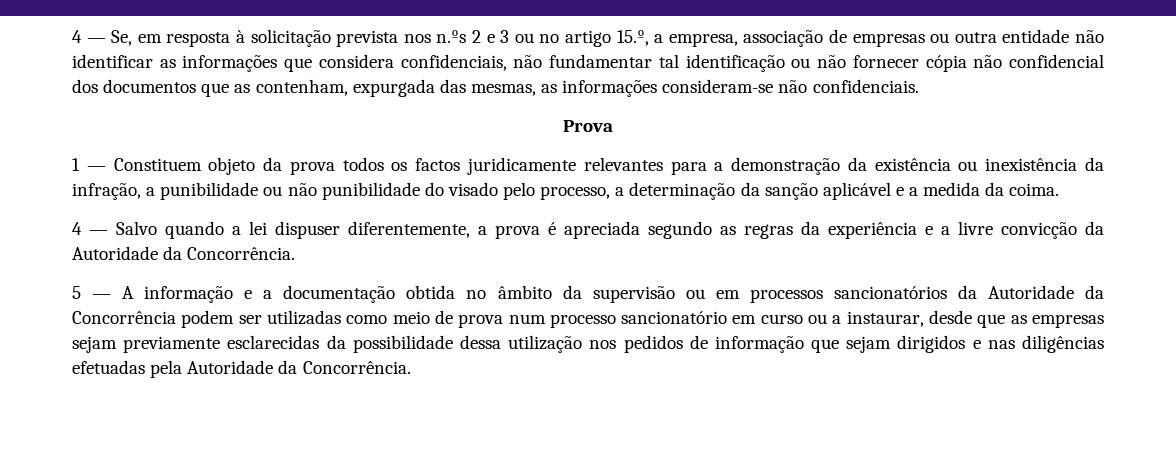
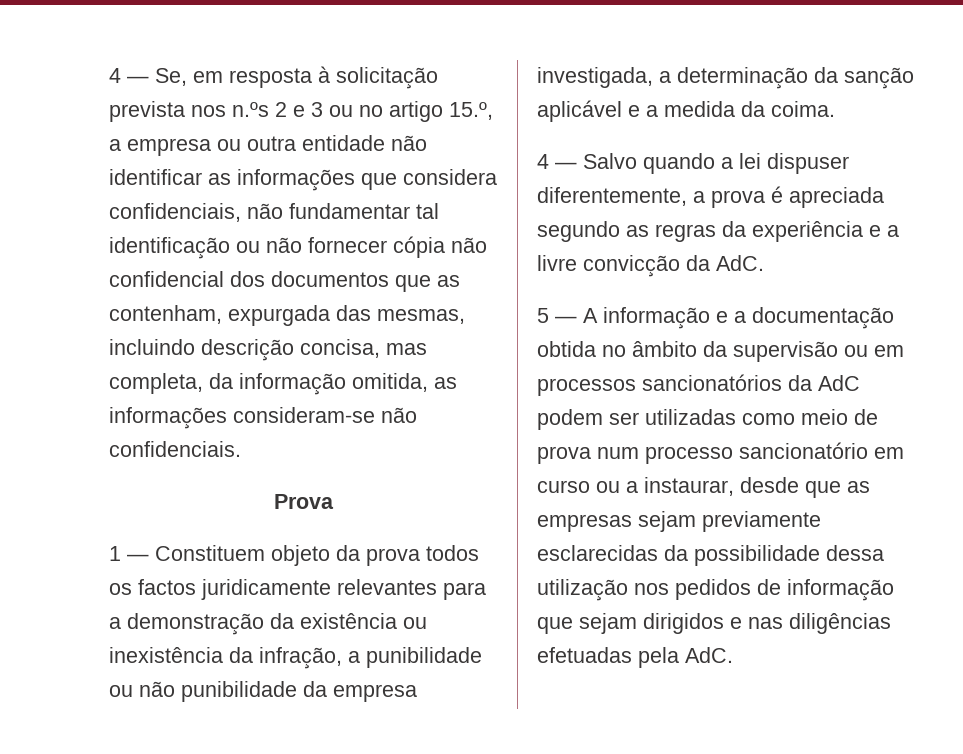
- 4 — Se, em resposta à solicitação prevista nos n.ºs 2 e 3 ou no artigo 15.º, a empresa, associação de empresas ou outra entidade não identificar as informações que considera confidenciais, não fundamentar tal identificação ou não fornecer cópia não confidencial dos documentos que as contenham, expurgada das mesmas, as informações consideram-se não confidenciais.
+ 4 — Se, em resposta à solicitação prevista nos n.ºs 2 e 3 ou no artigo 15.º, a empresa ou outra entidade não identificar as informações que considera confidenciais, não fundamentar tal identificação ou não fornecer cópia não confidencial dos documentos que as contenham, expurgada das mesmas, incluindo descrição concisa, mas completa, da informação omitida, as informações consideram-se não confidenciais.
- 1 — Constituem objeto da prova todos os factos juridicamente relevantes para a demonstração da existência ou inexistência da infração, a punibilidade ou não punibilidade do visado pelo processo, a determinação da sanção aplicável e a medida da coima.
+ 1 — Constituem objeto da prova todos os factos juridicamente relevantes para a demonstração da existência ou inexistência da infração, a punibilidade ou não punibilidade da empresa investigada, a determinação da sanção aplicável e a medida da coima.
- 4 — Salvo quando a lei dispuser diferentemente, a prova é apreciada segundo as regras da experiência e a livre convicção da Autoridade da Concorrência.
+ 4 — Salvo quando a lei dispuser diferentemente, a prova é apreciada segundo as regras da experiência e a livre convicção da AdC.
- 5 — A informação e a documentação obtida no âmbito da supervisão ou em processos sancionatórios da Autoridade da Concorrência podem ser utilizadas como meio de prova num processo sancionatório em curso ou a instaurar, desde que as empresas sejam previamente esclarecidas da possibilidade dessa utilização nos pedidos de informação que sejam dirigidos e nas diligências efetuadas pela Autoridade da Concorrência.
+ 5 — A informação e a documentação obtida no âmbito da supervisão ou em processos sancionatórios da AdC podem ser utilizadas como meio de prova num processo sancionatório em curso ou a instaurar, desde que as empresas sejam previamente esclarecidas da possibilidade dessa utilização nos pedidos de informação que sejam dirigidos e nas diligências efetuadas pela AdC.

